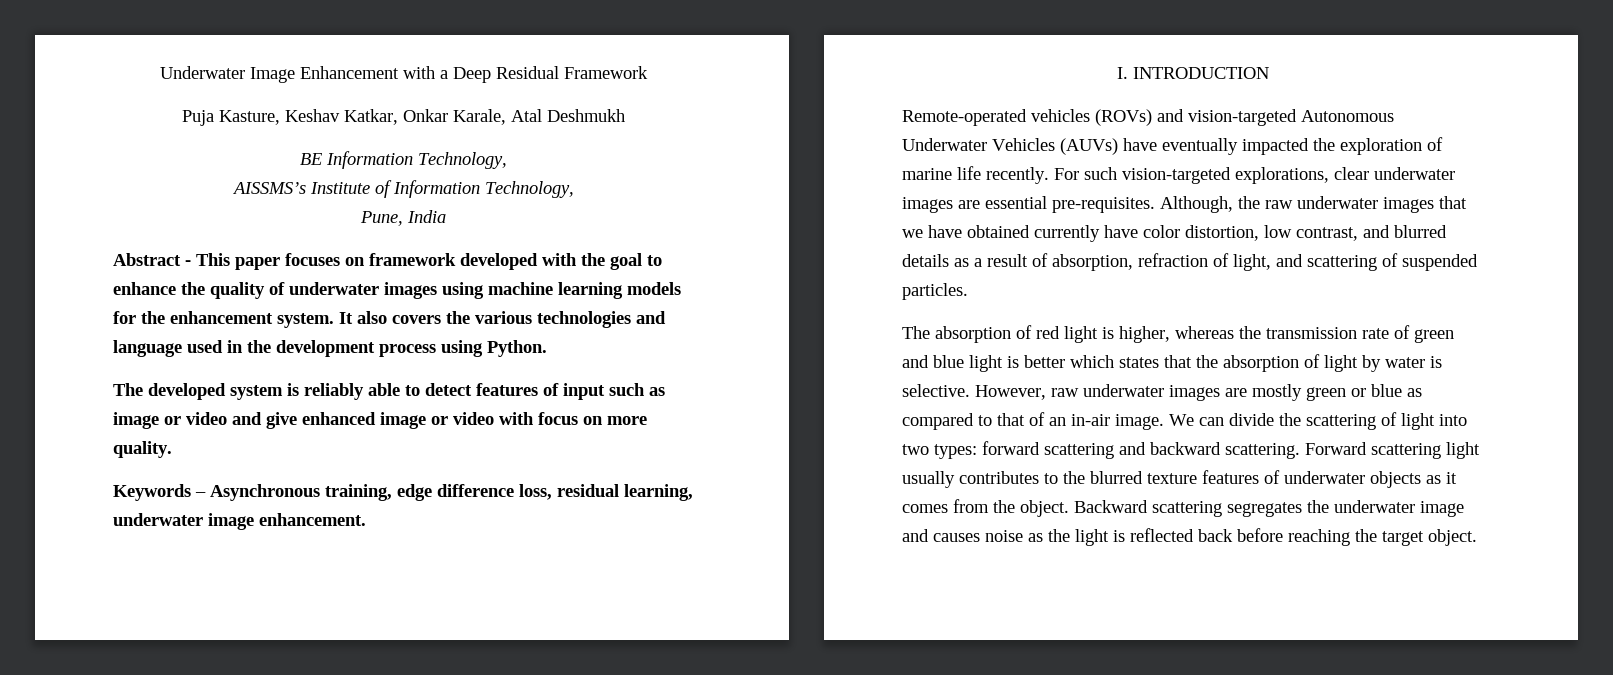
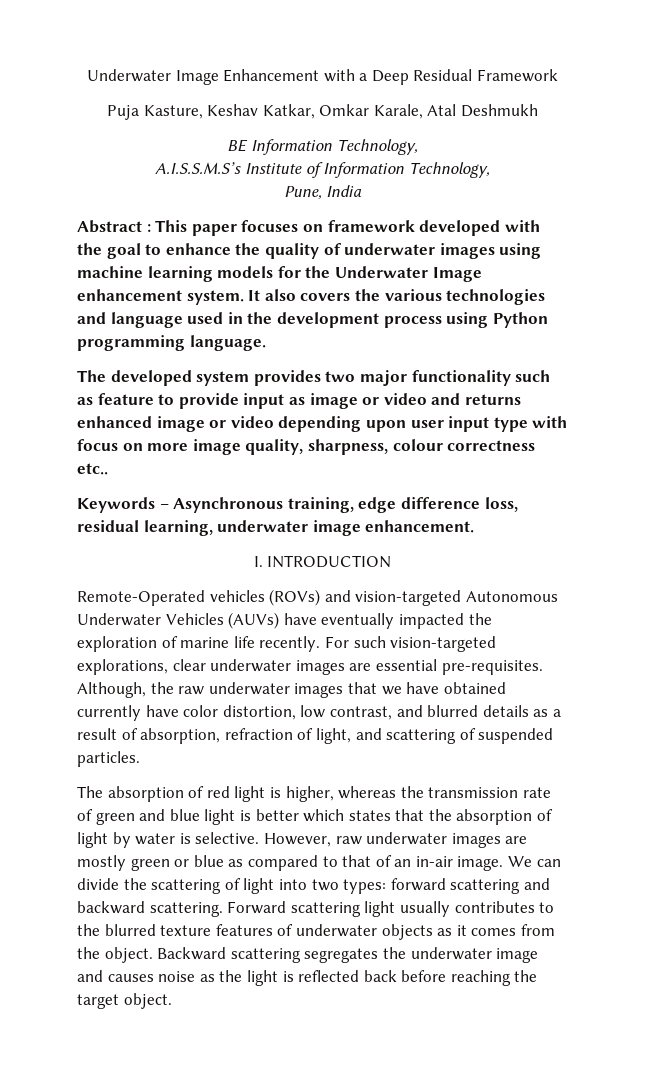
- Puja Kasture, Keshav Katkar, Onkar Karale, Atal Deshmukh
+ Puja Kasture, Keshav Katkar, Omkar Karale, Atal Deshmukh
- AISSMS’s Institute of Information Technology,
+ A.I.S.S.M.S’s Institute of Information Technology,
- Abstract - This paper focuses on framework developed with the goal to enhance the quality of underwater images using machine learning models for the enhancement system.
+ Abstract : This paper focuses on framework developed with the goal to enhance the quality of underwater images using machine learning models for the Underwater Image enhancement system.
- It also covers the various technologies and language used in the development process using Python.
+ It also covers the various technologies and language used in the development process using Python programming language.
- The developed system is reliably able to detect features of input such as image or video and give enhanced image or video with focus on more quality.
+ The developed system provides two major functionality such as feature to provide input as image or video and returns enhanced image or video depending upon user input type with focus on more image quality, sharpness, colour correctness etc..
- Remote-operated vehicles (ROVs) and vision-targeted Autonomous Underwater Vehicles (AUVs) have eventually impacted the exploration of marine life recently.
+ Remote-Operated vehicles (ROVs) and vision-targeted Autonomous Underwater Vehicles (AUVs) have eventually impacted the exploration of marine life recently.

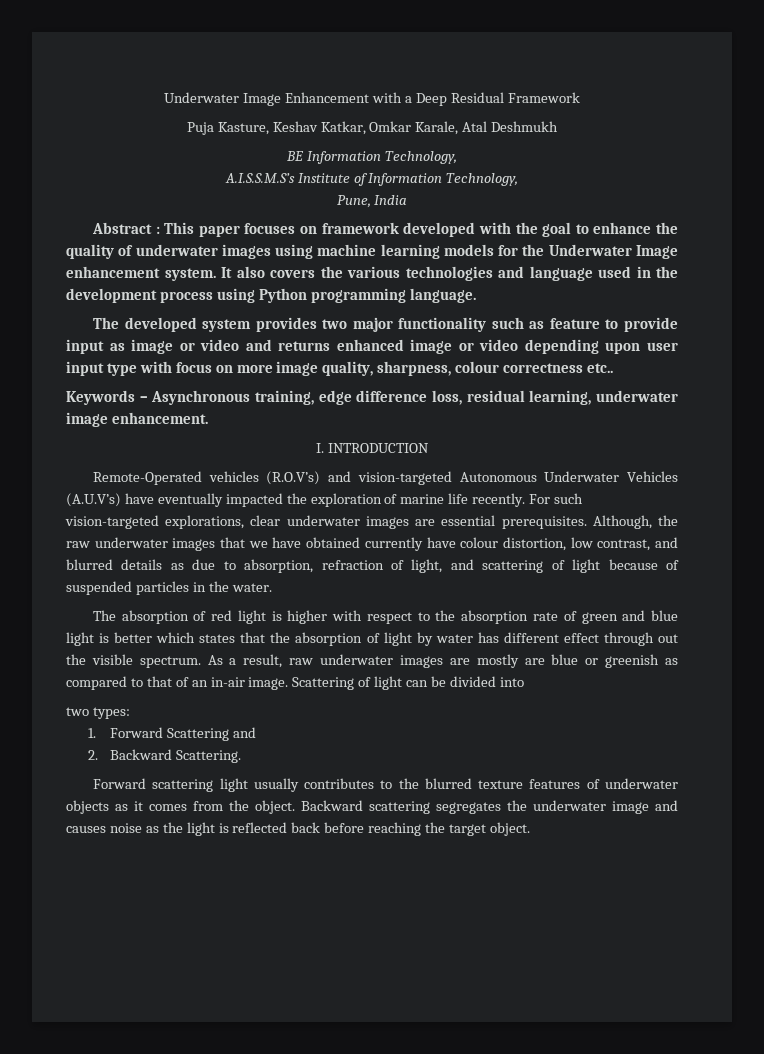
- Remote-Operated vehicles (ROVs) and vision-targeted Autonomous Underwater Vehicles (AUVs) have eventually impacted the exploration of marine life recently.
+ Remote-Operated vehicles (R.O.V’s) and vision-targeted Autonomous Underwater Vehicles (A.U.V’s) have eventually impacted the exploration of marine life recently.
- For such vision-targeted explorations, clear underwater images are essential pre-requisites.
+ For such vision-targeted explorations, clear underwater images are essential prerequisites.
- Although, the raw underwater images that we have obtained currently have color distortion, low contrast, and blurred details as a result of absorption, refraction of light, and scattering of suspended particles.
+ Although, the raw underwater images that we have obtained currently have colour distortion, low contrast, and blurred details as due to absorption, refraction of light, and scattering of light because of suspended particles in the water.
- The absorption of red light is higher, whereas the transmission rate of green and blue light is better which states that the absorption of light by water is selective. However, raw underwater images are mostly green or blue as compared to that of an in-air image.
+ The absorption of red light is higher with respect to the absorption rate of green and blue light is better which states that the absorption of light by water has different effect through out the visible spectrum. As a result, raw underwater images are mostly are blue or greenish as compared to that of an in-air image.
- We can divide the scattering of light into two types: forward scattering and backward scattering. Forward scattering light usually contributes to the blurred texture features of underwater objects as it comes from the object.
+ Scattering of light can be divided into
+ two types:
+ 1. Forward Scattering and
+ 2. Backward Scattering.
+ Forward scattering light usually contributes to the blurred texture features of underwater objects as it comes from the object.

